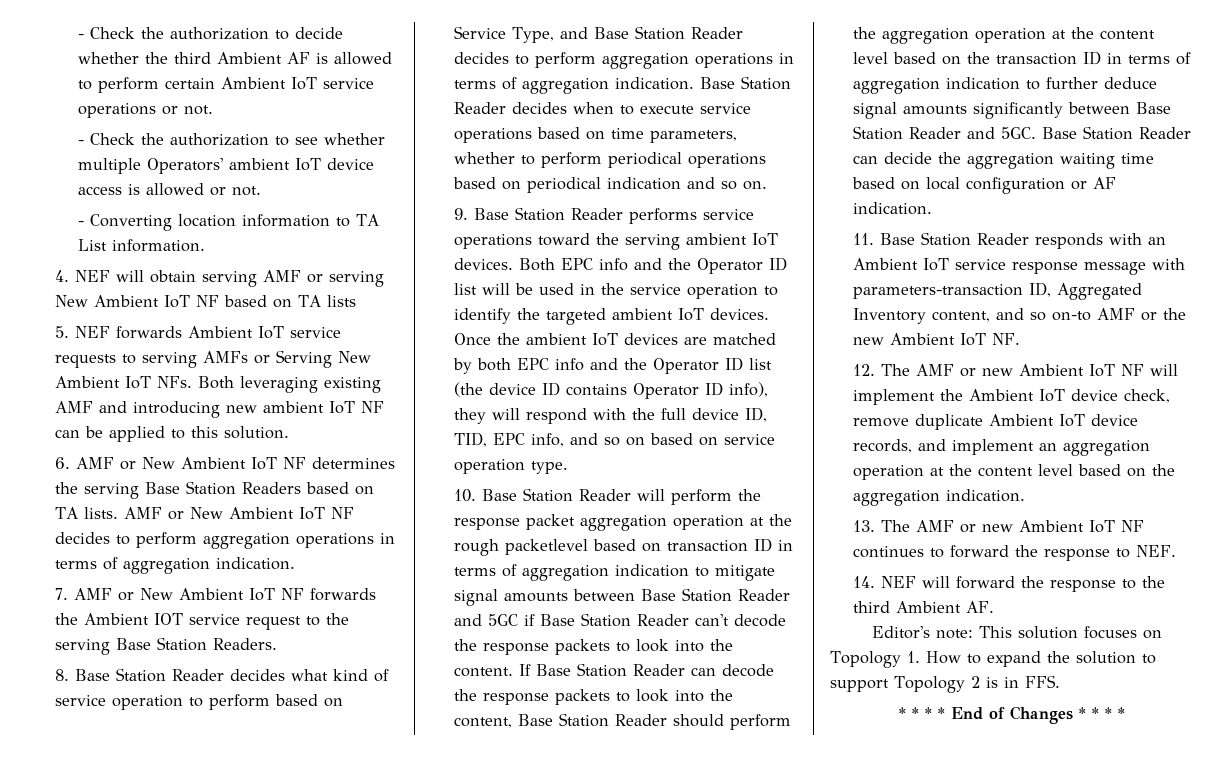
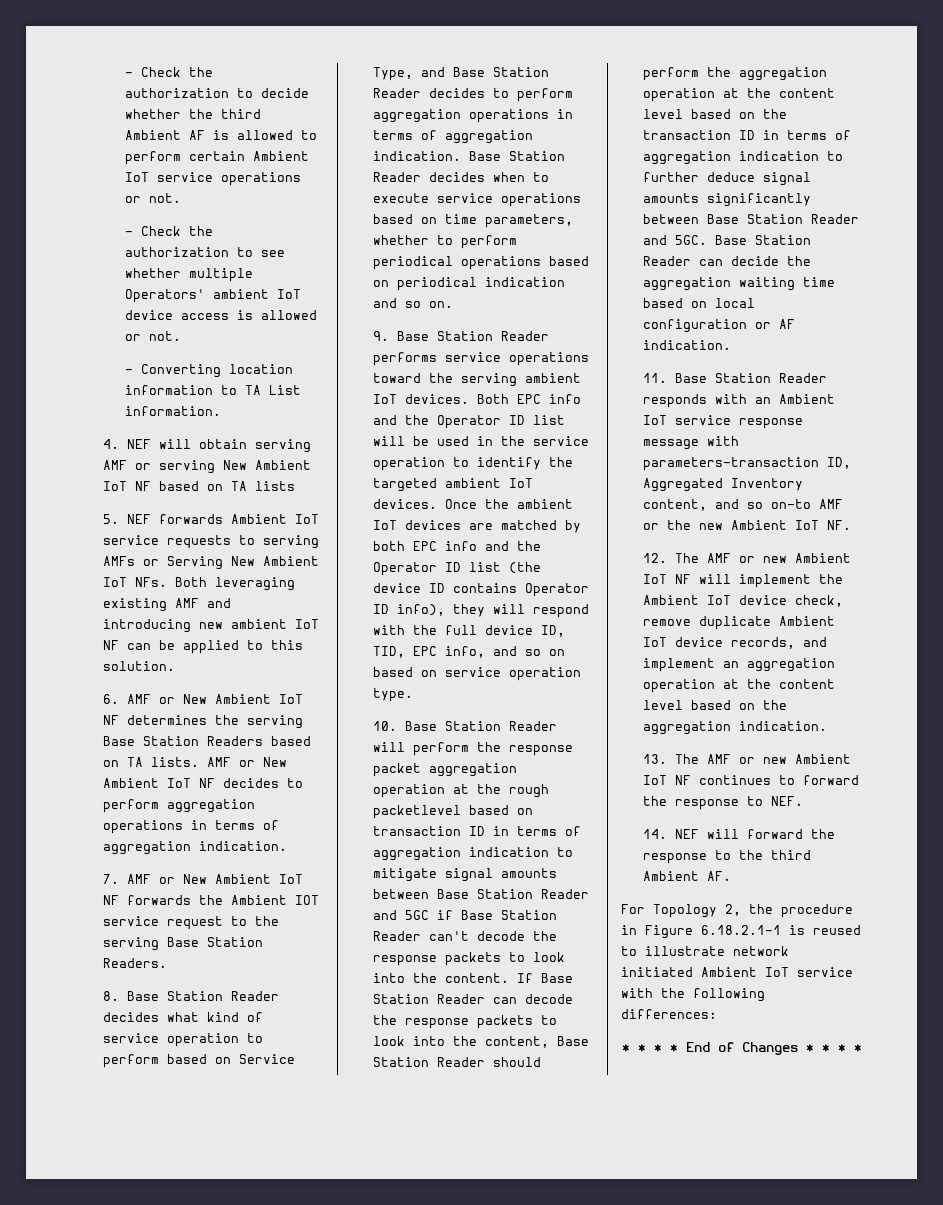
- Editor's note: This solution focuses on Topology 1. How to expand the solution to support Topology 2 is in FFS.
+ For Topology 2, the procedure in Figure 6.18.2.1-1 is reused to illustrate network initiated Ambient IoT service with the following differences:

